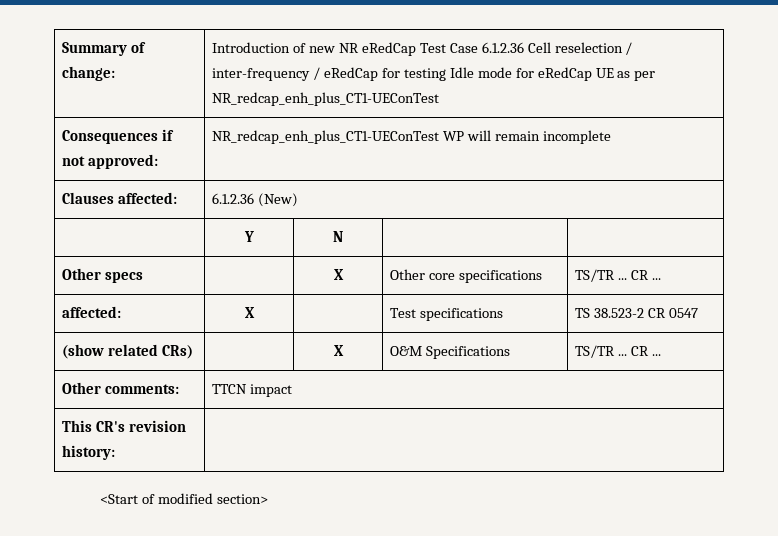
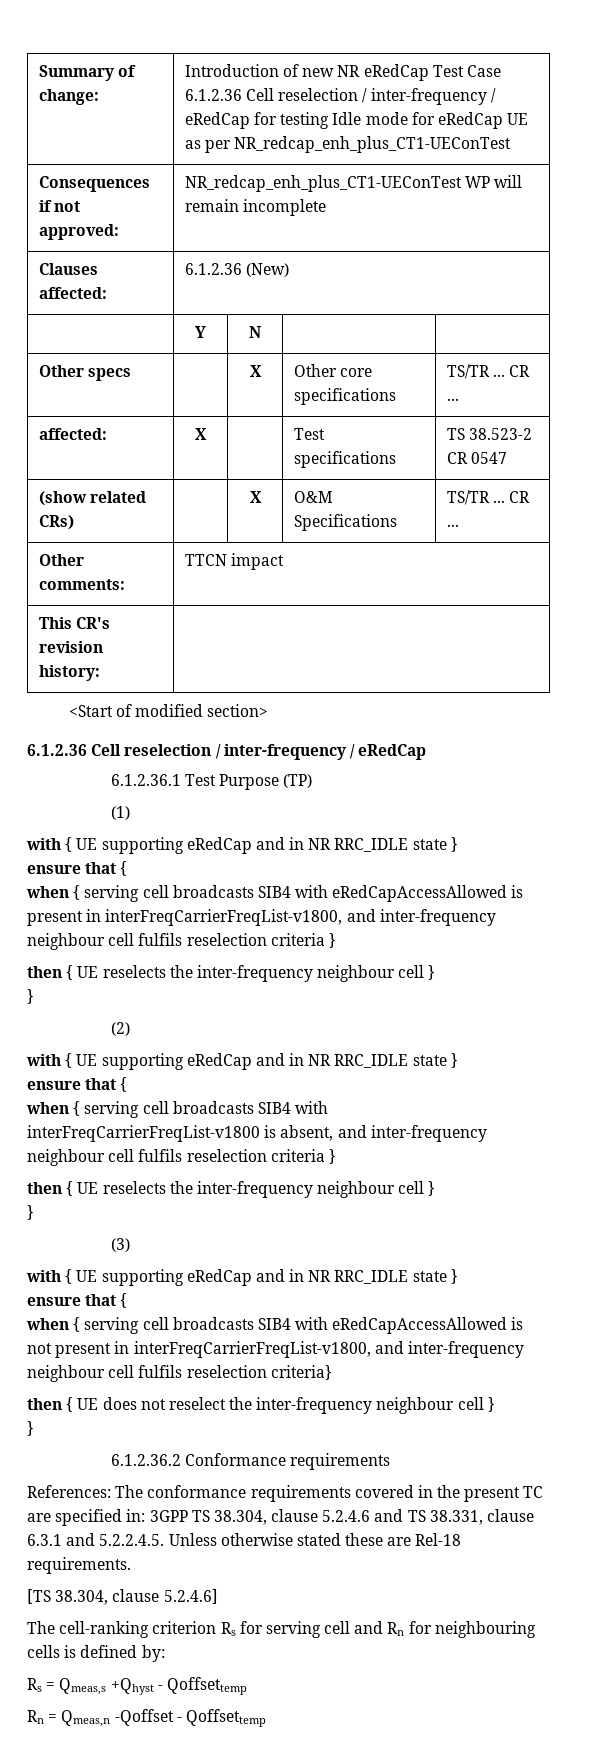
  <Start of modified section>
+ 6.1.2.36 Cell reselection / inter-frequency / eRedCap
+ 6.1.2.36.1 Test Purpose (TP)
+ (1)
+ with { UE supporting eRedCap and in NR RRC_IDLE state }
+ ensure that {
+ when { serving cell broadcasts SIB4 with eRedCapAccessAllowed is present in interFreqCarrierFreqList-v1800, and inter-frequency neighbour cell fulfils reselection criteria }
+ then { UE reselects the inter-frequency neighbour cell }
+ }
+ (2)
+ with { UE supporting eRedCap and in NR RRC_IDLE state }
+ ensure that {
+ when { serving cell broadcasts SIB4 with interFreqCarrierFreqList-v1800 is absent, and inter-frequency neighbour cell fulfils reselection criteria }
+ then { UE reselects the inter-frequency neighbour cell }
+ }
+ (3)
+ with { UE supporting eRedCap and in NR RRC_IDLE state }
+ ensure that {
+ when { serving cell broadcasts SIB4 with eRedCapAccessAllowed is not present in interFreqCarrierFreqList-v1800, and inter-frequency neighbour cell fulfils reselection criteria}
+ then { UE does not reselect the inter-frequency neighbour cell }
+ }
+ 6.1.2.36.2 Conformance requirements
+ References: The conformance requirements covered in the present TC are specified in: 3GPP TS 38.304, clause 5.2.4.6 and TS 38.331, clause 6.3.1 and 5.2.2.4.5. Unless otherwise stated these are Rel-18 requirements.
+ [TS 38.304, clause 5.2.4.6]
+ The cell-ranking criterion Rs for serving cell and Rn for neighbouring cells is defined by:
+ Rs = Qmeas,s +Qhyst - Qoffsettemp
+ Rn = Qmeas,n -Qoffset - Qoffsettemp

